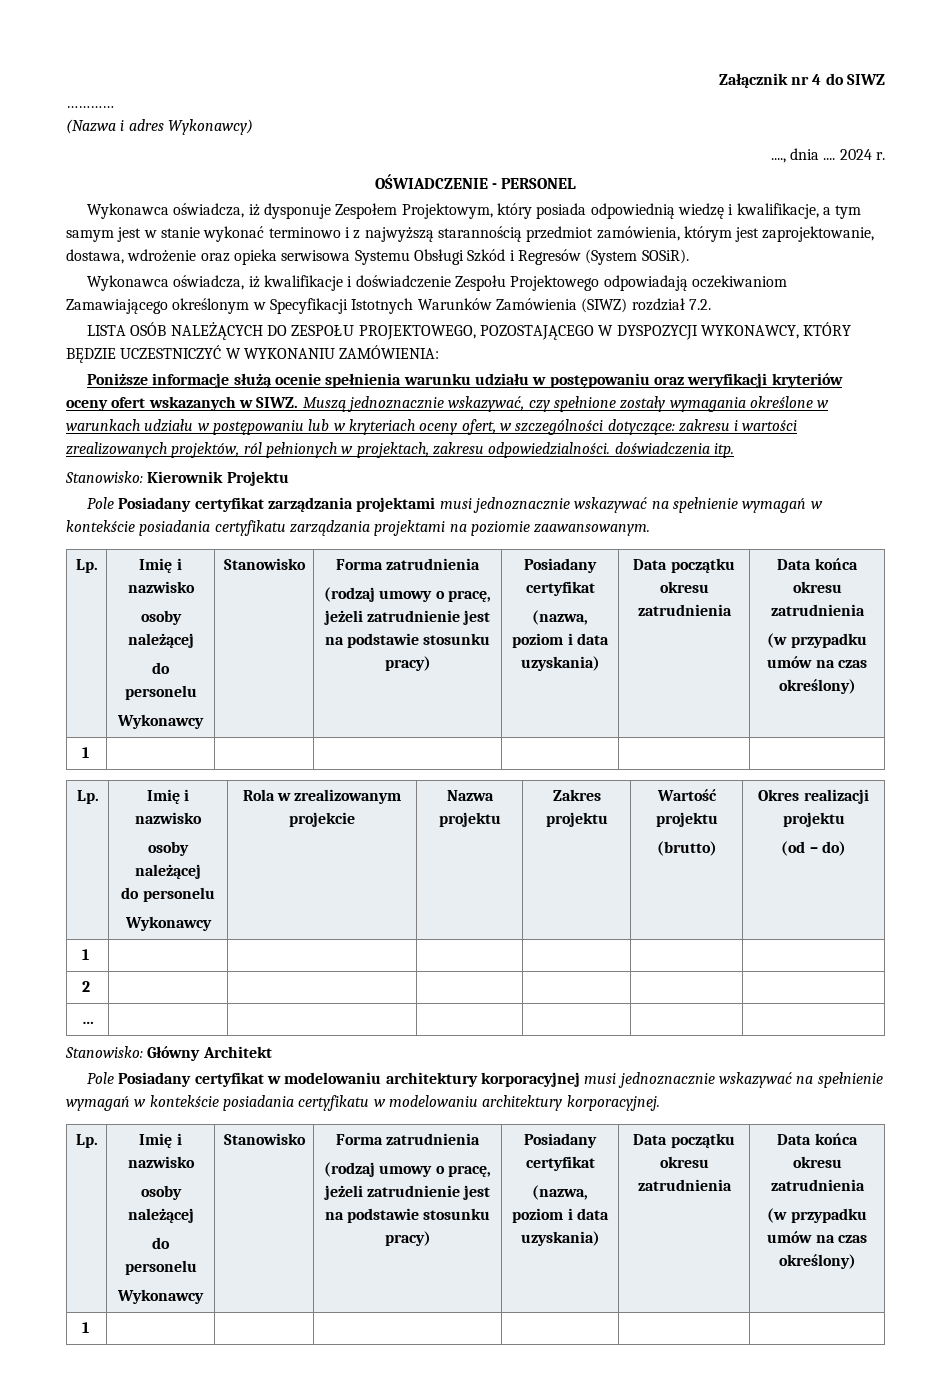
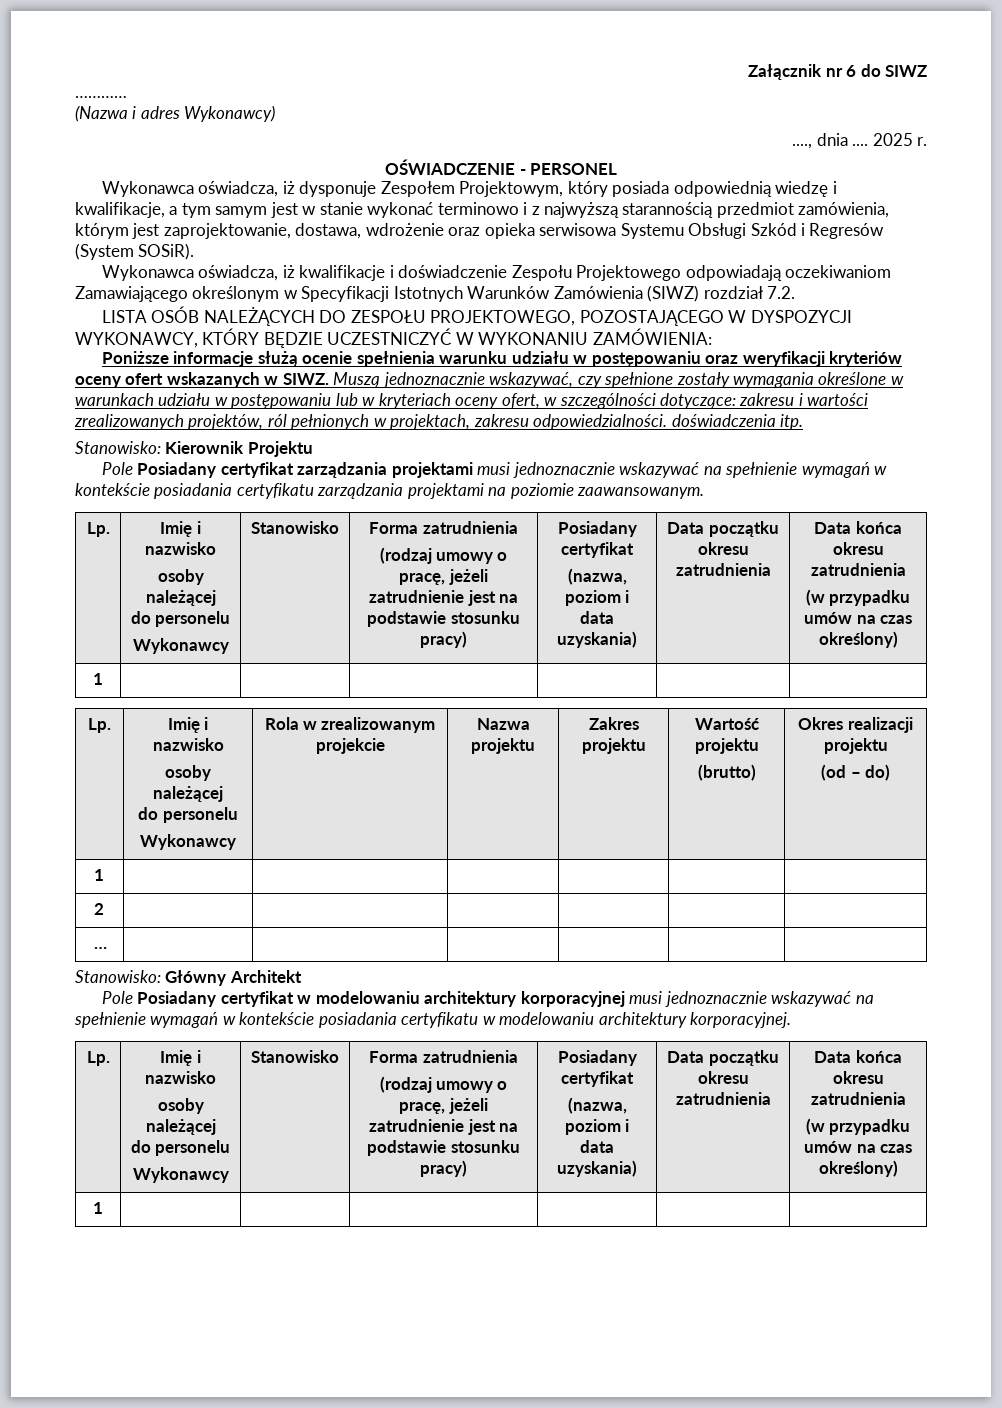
- Załącznik nr 4 do SIWZ
+ Załącznik nr 6 do SIWZ
- 2024 r.
+ 2025 r.

